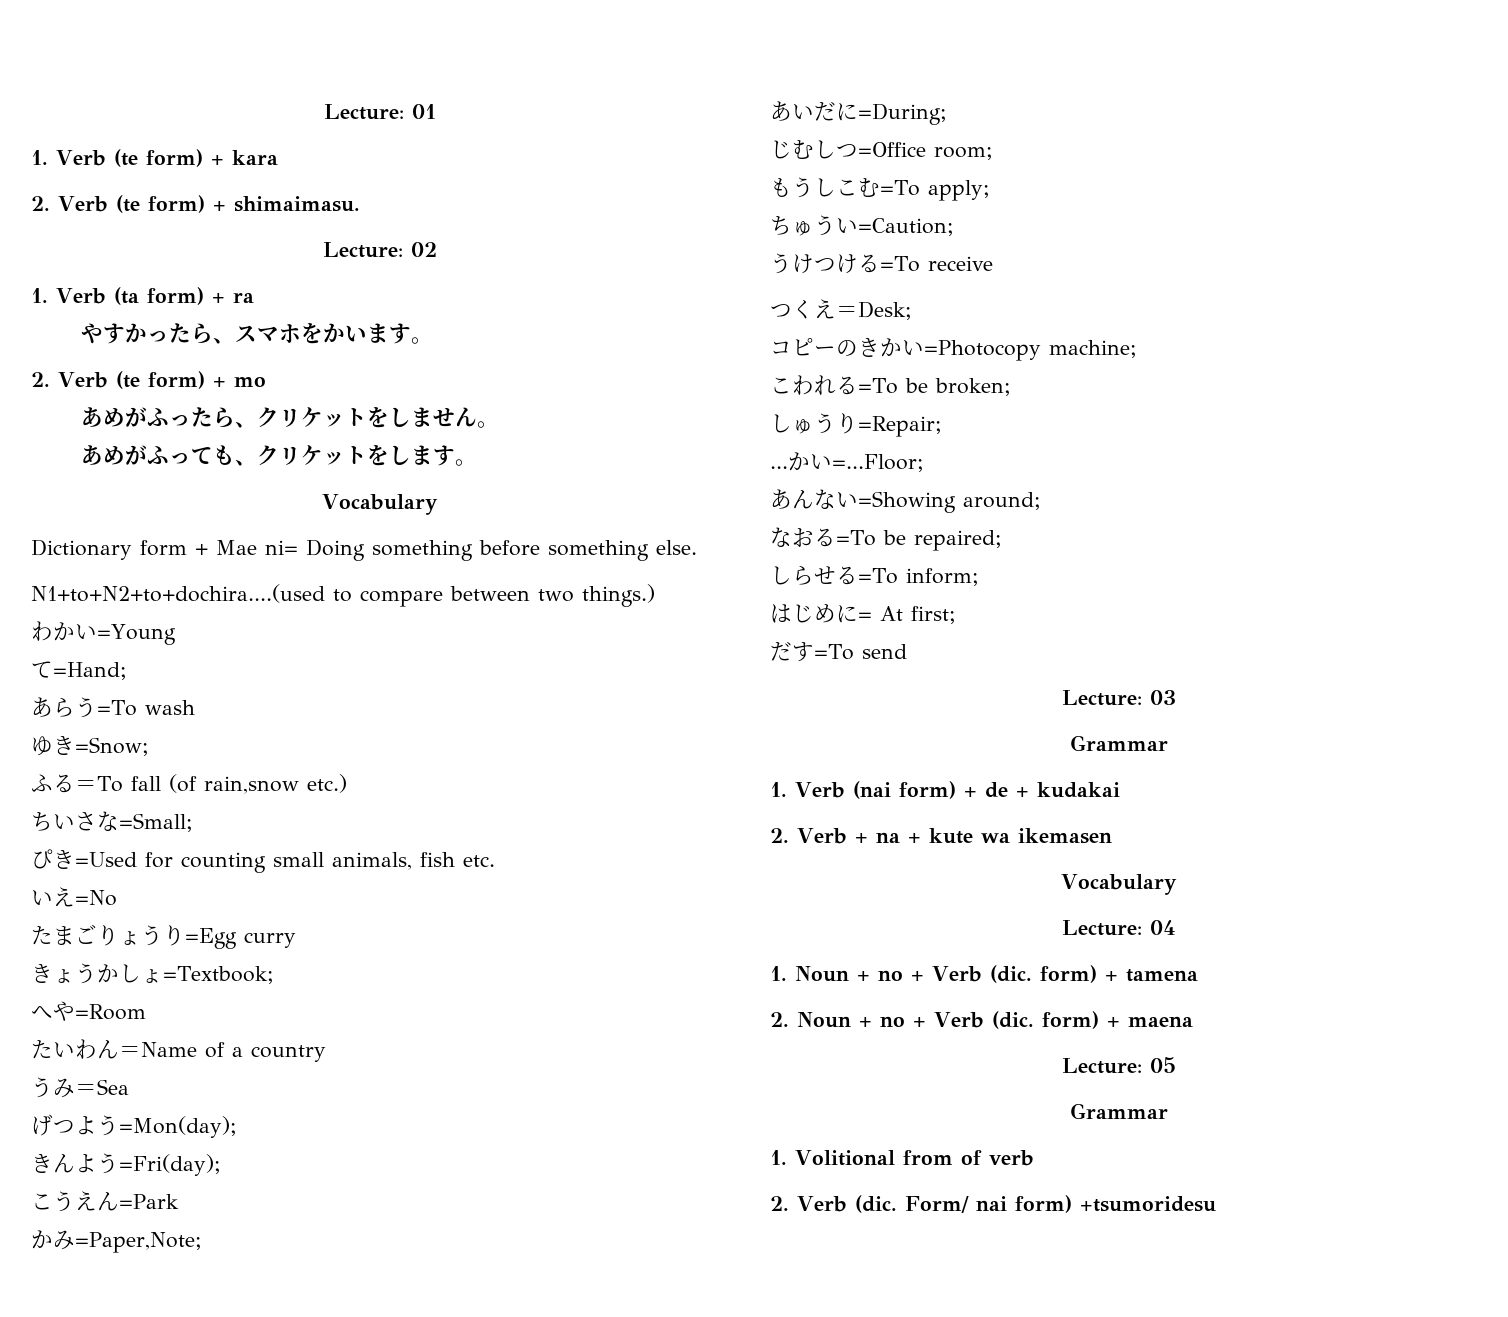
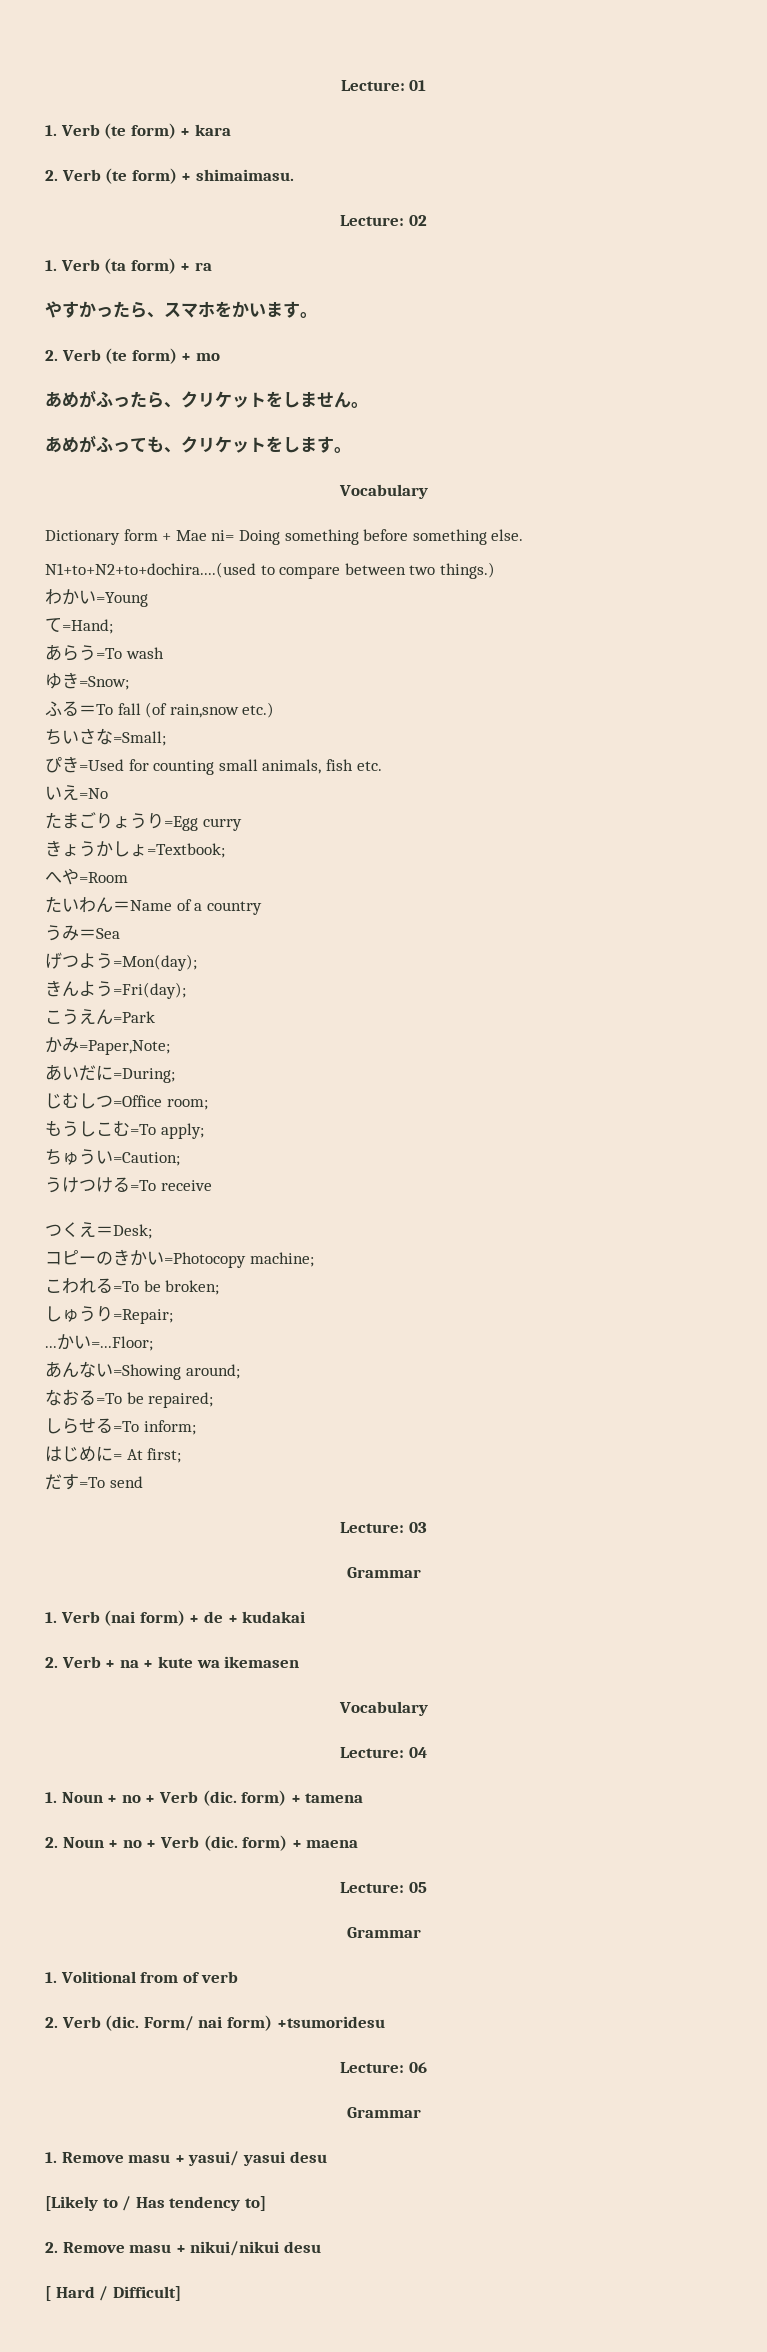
+ Lecture: 06
+ Grammar
+ 1. Remove masu + yasui/ yasui desu
+ [Likely to / Has tendency to]
+ 2. Remove masu + nikui/nikui desu
+ [ Hard / Difficult]

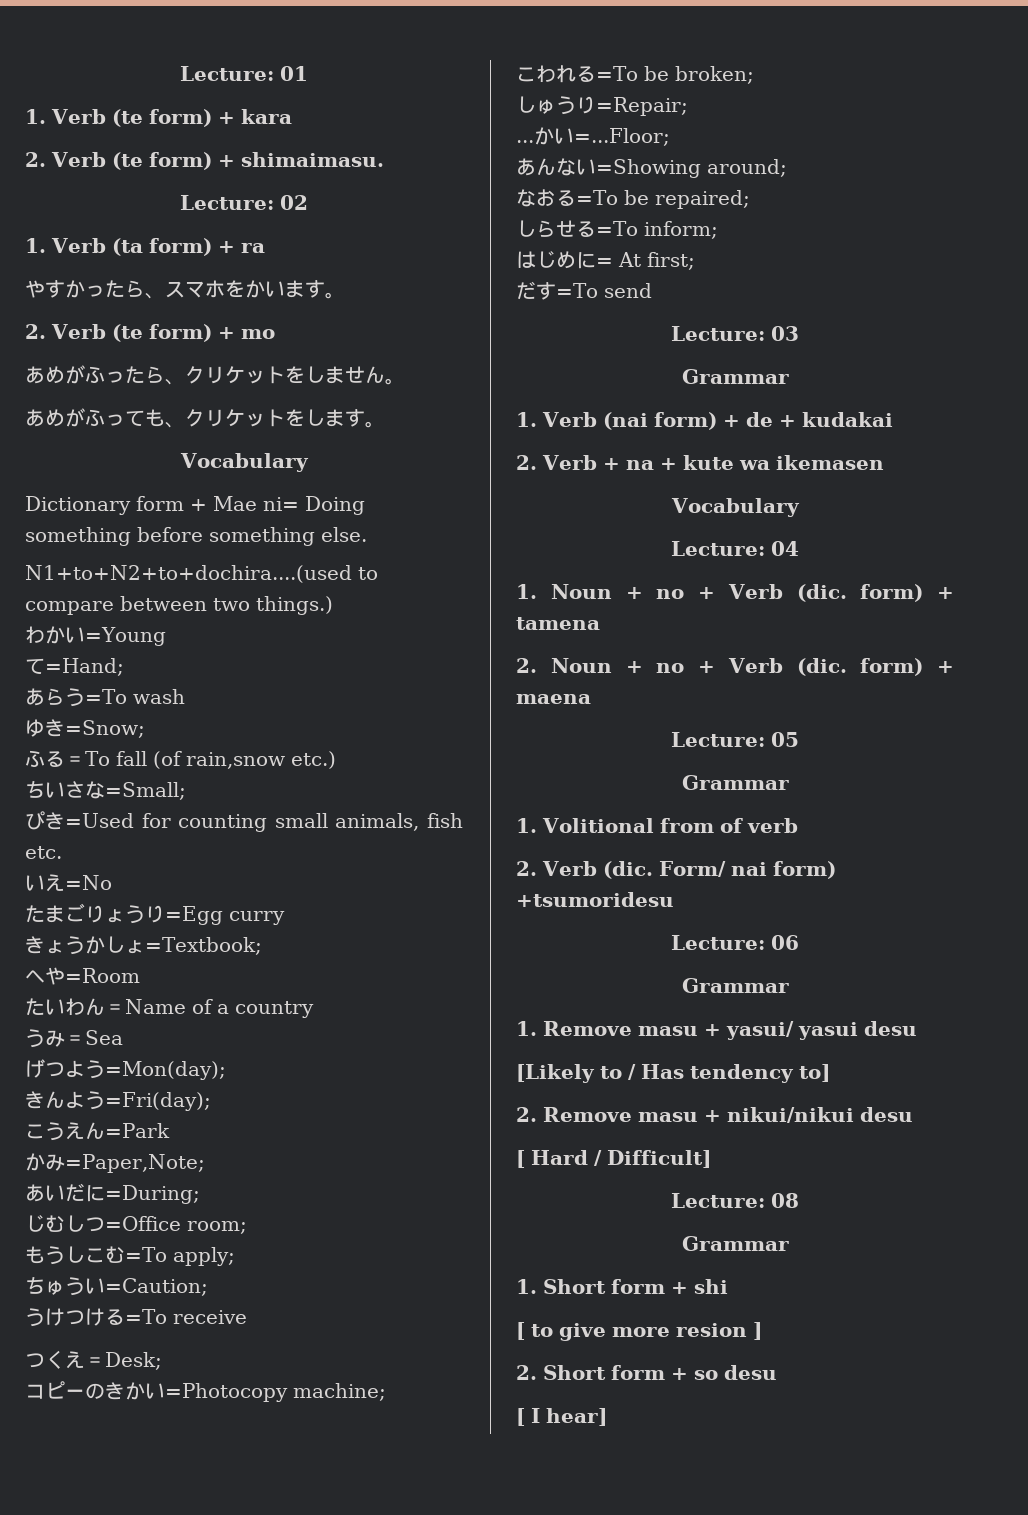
+ Lecture: 08
+ Grammar
+ 1. Short form + shi
+ [ to give more resion ]
+ 2. Short form + so desu
+ [ I hear]

